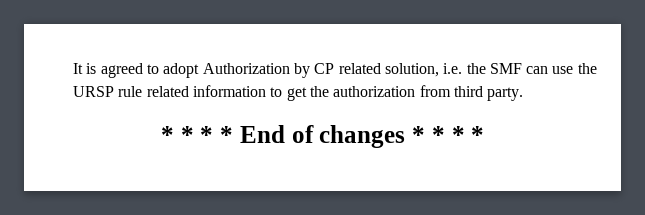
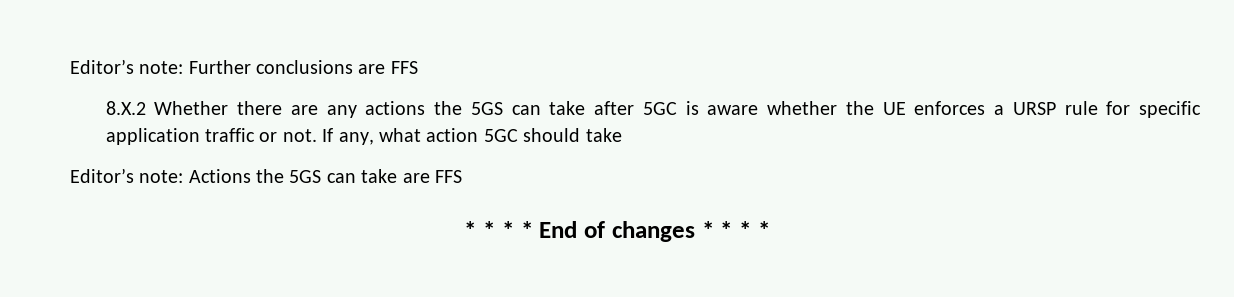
- It is agreed to adopt Authorization by CP related solution, i.e. the SMF can use the URSP rule related information to get the authorization from third party.
+ Editor’s note: Further conclusions are FFS
+ 8.X.2 Whether there are any actions the 5GS can take after 5GC is aware whether the UE enforces a URSP rule for specific application traffic or not. If any, what action 5GC should take
+ Editor’s note: Actions the 5GS can take are FFS

